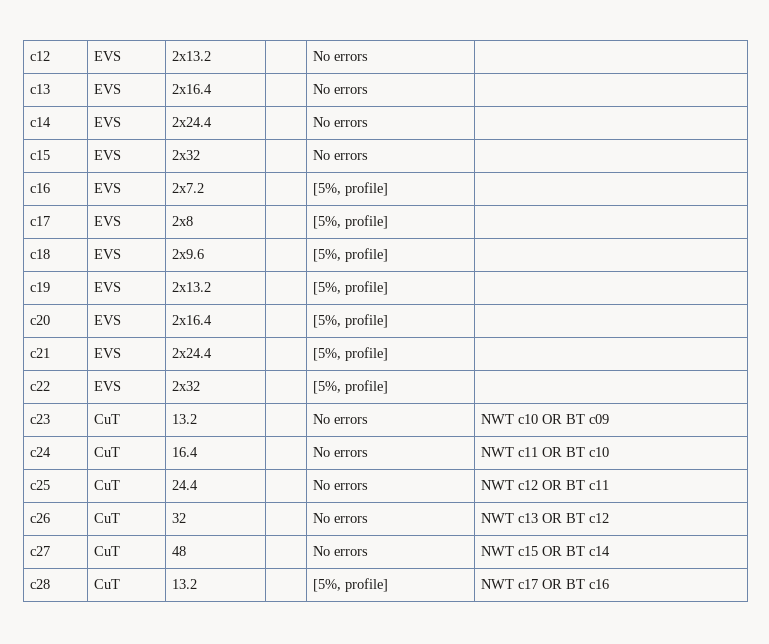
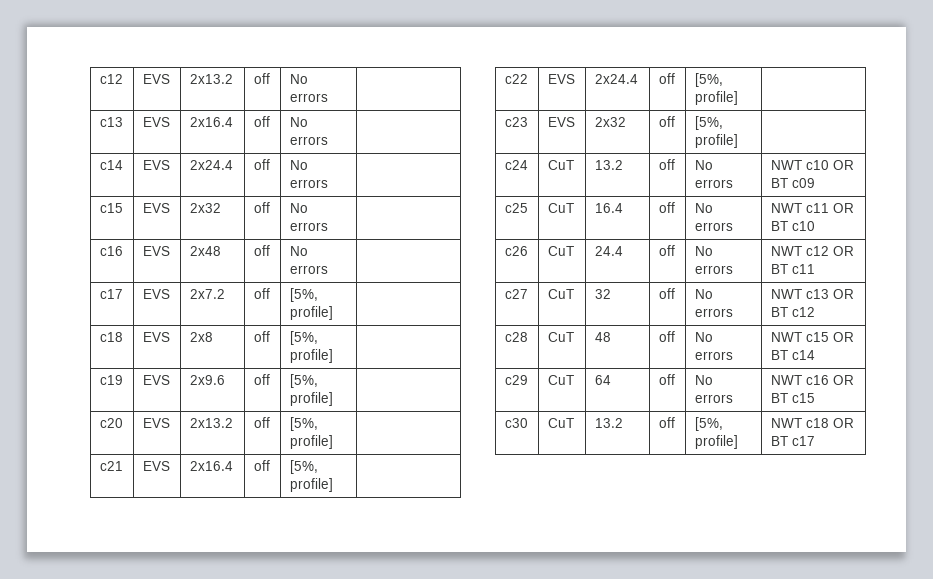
- c12 | EVS | 2x13.2 | | No errors |
+ c12 | EVS | 2x13.2 | off | No errors |
- c13 | EVS | 2x16.4 | | No errors |
+ c13 | EVS | 2x16.4 | off | No errors |
- c14 | EVS | 2x24.4 | | No errors |
+ c14 | EVS | 2x24.4 | off | No errors |
- c15 | EVS | 2x32 | | No errors |
+ c15 | EVS | 2x32 | off | No errors |
- c16 | EVS | 2x7.2 | | [5%, profile] |
+ c16 | EVS | 2x48 | off | No errors |
- c17 | EVS | 2x8 | | [5%, profile] |
+ c17 | EVS | 2x7.2 | off | [5%, profile] |
- c18 | EVS | 2x9.6 | | [5%, profile] |
+ c18 | EVS | 2x8 | off | [5%, profile] |
- c19 | EVS | 2x13.2 | | [5%, profile] |
+ c19 | EVS | 2x9.6 | off | [5%, profile] |
- c20 | EVS | 2x16.4 | | [5%, profile] |
+ c20 | EVS | 2x13.2 | off | [5%, profile] |
- c21 | EVS | 2x24.4 | | [5%, profile] |
+ c21 | EVS | 2x16.4 | off | [5%, profile] |
- c22 | EVS | 2x32 | | [5%, profile] |
+ c22 | EVS | 2x24.4 | off | [5%, profile] |
- c23 | CuT | 13.2 | | No errors | NWT c10 OR BT c09
+ c23 | EVS | 2x32 | off | [5%, profile] |
+ c24 | CuT | 13.2 | off | No errors | NWT c10 OR BT c09
- c24 | CuT | 16.4 | | No errors | NWT c11 OR BT c10
+ c25 | CuT | 16.4 | off | No errors | NWT c11 OR BT c10
- c25 | CuT | 24.4 | | No errors | NWT c12 OR BT c11
+ c26 | CuT | 24.4 | off | No errors | NWT c12 OR BT c11
- c26 | CuT | 32 | | No errors | NWT c13 OR BT c12
+ c27 | CuT | 32 | off | No errors | NWT c13 OR BT c12
- c27 | CuT | 48 | | No errors | NWT c15 OR BT c14
+ c28 | CuT | 48 | off | No errors | NWT c15 OR BT c14
- c28 | CuT | 13.2 | | [5%, profile] | NWT c17 OR BT c16
+ c29 | CuT | 64 | off | No errors | NWT c16 OR BT c15
+ c30 | CuT | 13.2 | off | [5%, profile] | NWT c18 OR BT c17

